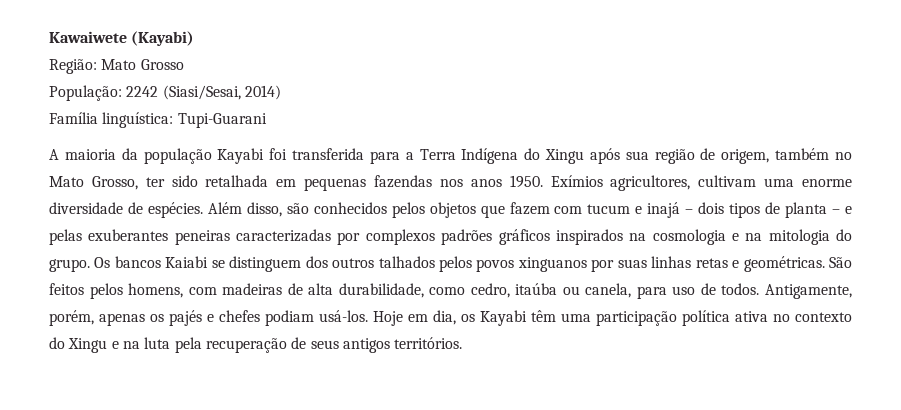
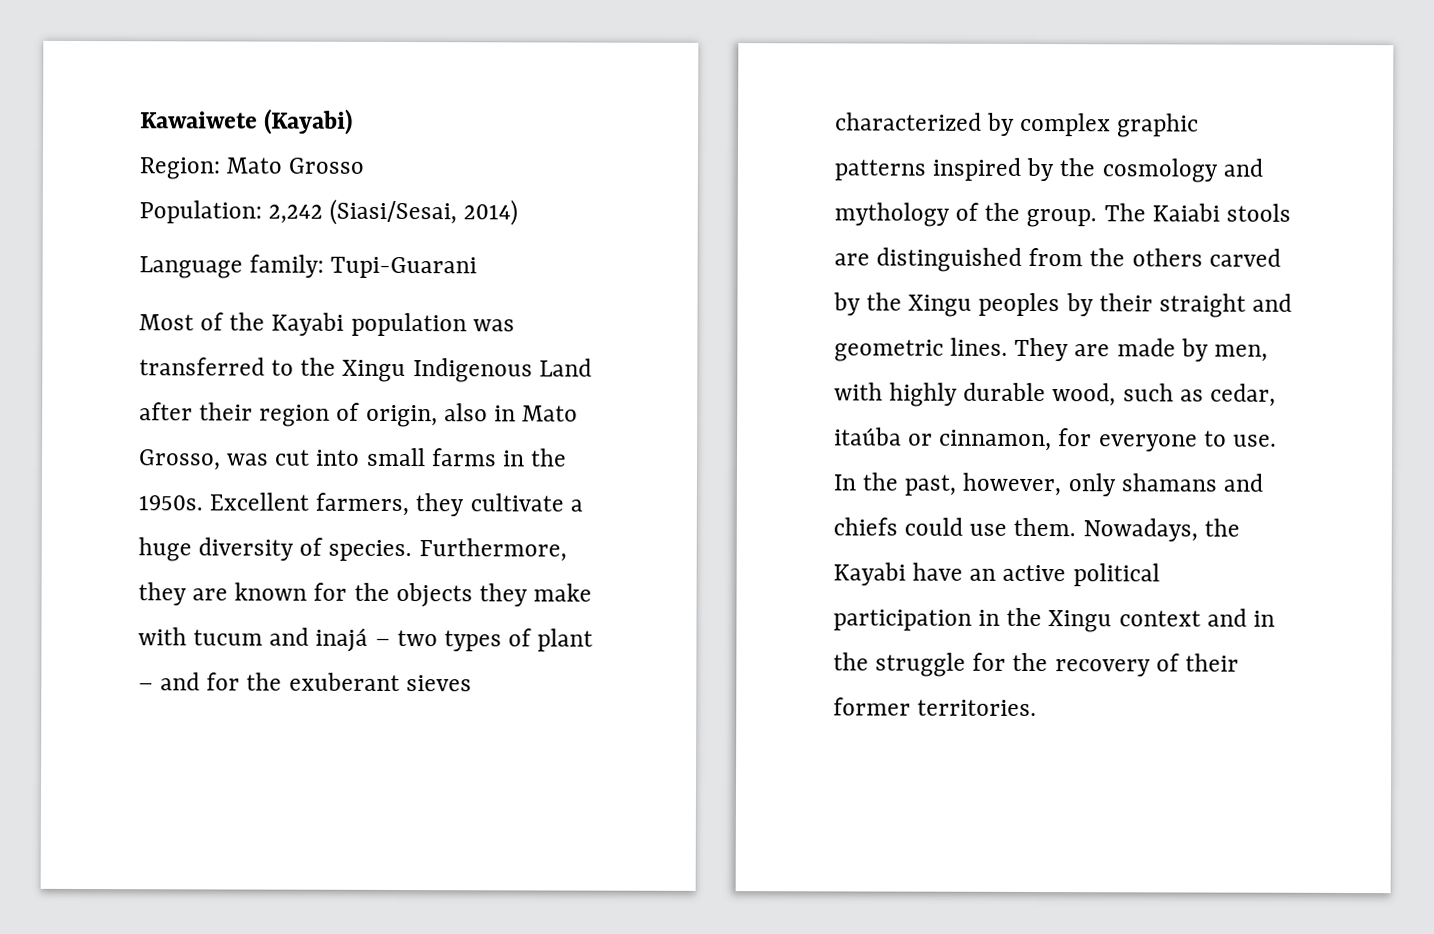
- Região: Mato Grosso
+ Region: Mato Grosso
- População: 2242 (Siasi/Sesai, 2014)
+ Population: 2,242 (Siasi/Sesai, 2014)
- Família linguística: Tupi-Guarani
+ Language family: Tupi-Guarani
- A maioria da população Kayabi foi transferida para a Terra Indígena do Xingu após sua região de origem, também no Mato Grosso, ter sido retalhada em pequenas fazendas nos anos 1950. Exímios agricultores, cultivam uma enorme diversidade de espécies. Além disso, são conhecidos pelos objetos que fazem com tucum e inajá – dois tipos de planta – e pelas exuberantes peneiras caracterizadas por complexos padrões gráficos inspirados na cosmologia e na mitologia do grupo. Os bancos Kaiabi se distinguem dos outros talhados pelos povos xinguanos por suas linhas retas e geométricas. São feitos pelos homens, com madeiras de alta durabilidade, como cedro, itaúba ou canela, para uso de todos. Antigamente, porém, apenas os pajés e chefes podiam usá-los. Hoje em dia, os Kayabi têm uma participação política ativa no contexto do Xingu e na luta pela recuperação de seus antigos territórios.
+ Most of the Kayabi population was transferred to the Xingu Indigenous Land after their region of origin, also in Mato Grosso, was cut into small farms in the 1950s. Excellent farmers, they cultivate a huge diversity of species. Furthermore, they are known for the objects they make with tucum and inajá – two types of plant – and for the exuberant sieves characterized by complex graphic patterns inspired by the cosmology and mythology of the group. The Kaiabi stools are distinguished from the others carved by the Xingu peoples by their straight and geometric lines. They are made by men, with highly durable wood, such as cedar, itaúba or cinnamon, for everyone to use. In the past, however, only shamans and chiefs could use them. Nowadays, the Kayabi have an active political participation in the Xingu context and in the struggle for the recovery of their former territories.

